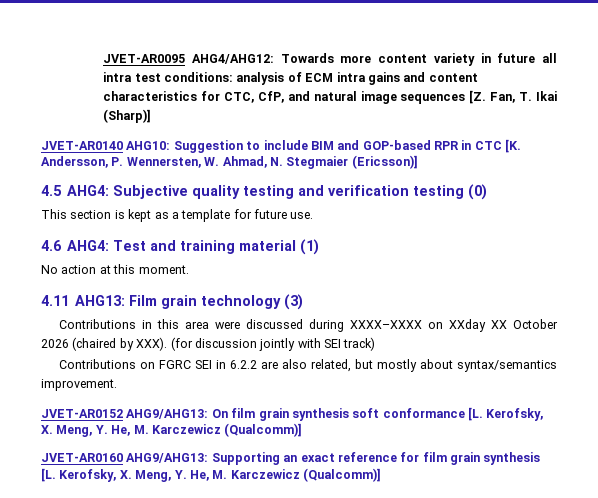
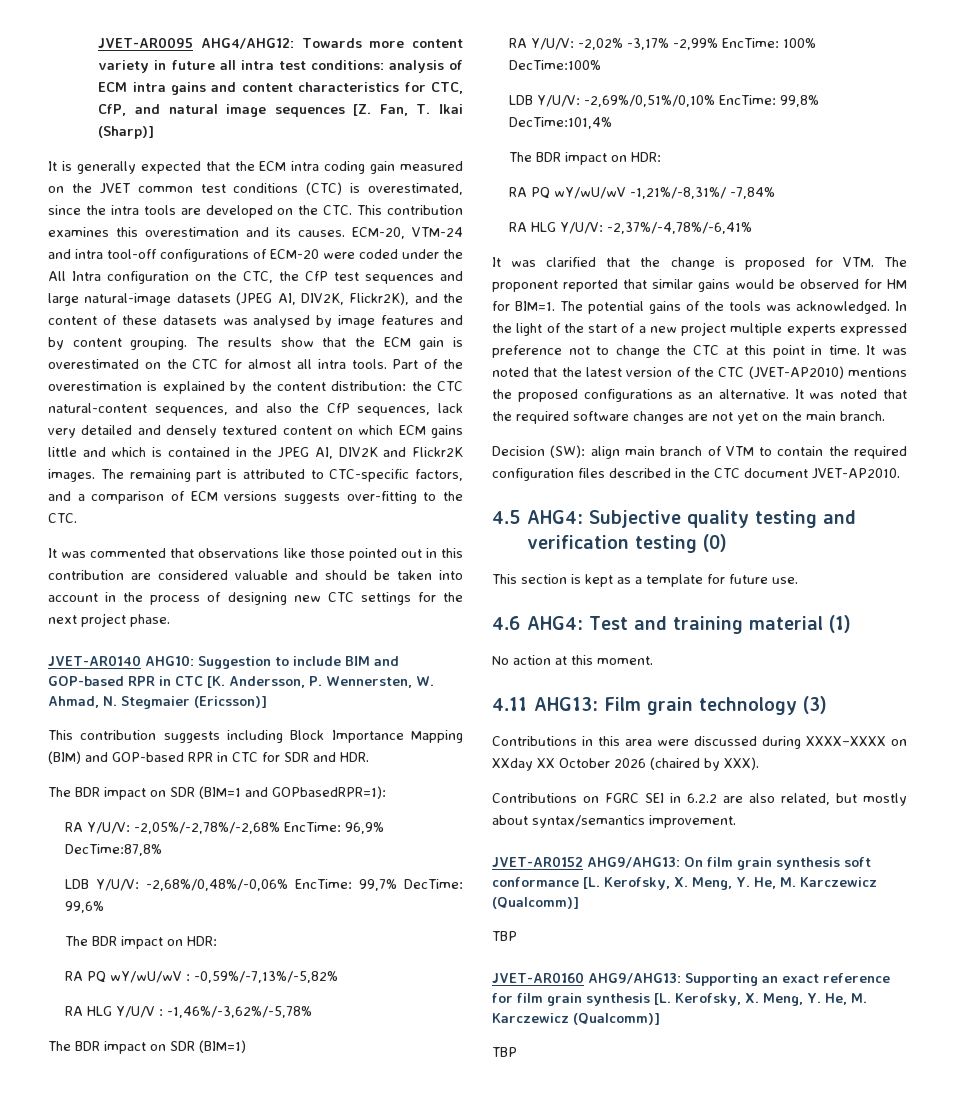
+ It is generally expected that the ECM intra coding gain measured on the JVET common test conditions (CTC) is overestimated, since the intra tools are developed on the CTC. This contribution examines this overestimation and its causes. ECM-20, VTM-24 and intra tool-off configurations of ECM-20 were coded under the All Intra configuration on the CTC, the CfP test sequences and large natural-image datasets (JPEG AI, DIV2K, Flickr2K), and the content of these datasets was analysed by image features and by content grouping. The results show that the ECM gain is overestimated on the CTC for almost all intra tools. Part of the overestimation is explained by the content distribution: the CTC natural-content sequences, and also the CfP sequences, lack very detailed and densely textured content on which ECM gains little and which is contained in the JPEG AI, DIV2K and Flickr2K images. The remaining part is attributed to CTC-specific factors, and a comparison of ECM versions suggests over-fitting to the CTC.
+ It was commented that observations like those pointed out in this contribution are considered valuable and should be taken into account in the process of designing new CTC settings for the next project phase.
+ This contribution suggests including Block Importance Mapping (BIM) and GOP-based RPR in CTC for SDR and HDR.
+ The BDR impact on SDR (BIM=1 and GOPbasedRPR=1):
+ RA Y/U/V: -2,05%/-2,78%/-2,68% EncTime: 96,9% DecTime:87,8%
+ LDB Y/U/V: -2,68%/0,48%/-0,06% EncTime: 99,7% DecTime: 99,6%
+ The BDR impact on HDR:
+ RA PQ wY/wU/wV : -0,59%/-7,13%/-5,82%
+ RA HLG Y/U/V : -1,46%/-3,62%/-5,78%
+ The BDR impact on SDR (BIM=1)
+ RA Y/U/V: -2,02% -3,17% -2,99% EncTime: 100% DecTime:100%
+ LDB Y/U/V: -2,69%/0,51%/0,10% EncTime: 99,8% DecTime:101,4%
+ The BDR impact on HDR:
+ RA PQ wY/wU/wV -1,21%/-8,31%/ -7,84%
+ RA HLG Y/U/V: -2,37%/-4,78%/-6,41%
+ It was clarified that the change is proposed for VTM. The proponent reported that similar gains would be observed for HM for BIM=1. The potential gains of the tools was acknowledged. In the light of the start of a new project multiple experts expressed preference not to change the CTC at this point in time. It was noted that the latest version of the CTC (JVET-AP2010) mentions the proposed configurations as an alternative. It was noted that the required software changes are not yet on the main branch.
+ Decision (SW): align main branch of VTM to contain the required configuration files described in the CTC document JVET-AP2010.
- (for discussion jointly with SEI track)
  JVET-AR0152 AHG9/AHG13: On film grain synthesis soft conformance [L. Kerofsky, X. Meng, Y. He, M. Karczewicz (Qualcomm)]
+ TBP
  JVET-AR0160 AHG9/AHG13: Supporting an exact reference for film grain synthesis [L. Kerofsky, X. Meng, Y. He, M. Karczewicz (Qualcomm)]
+ TBP

